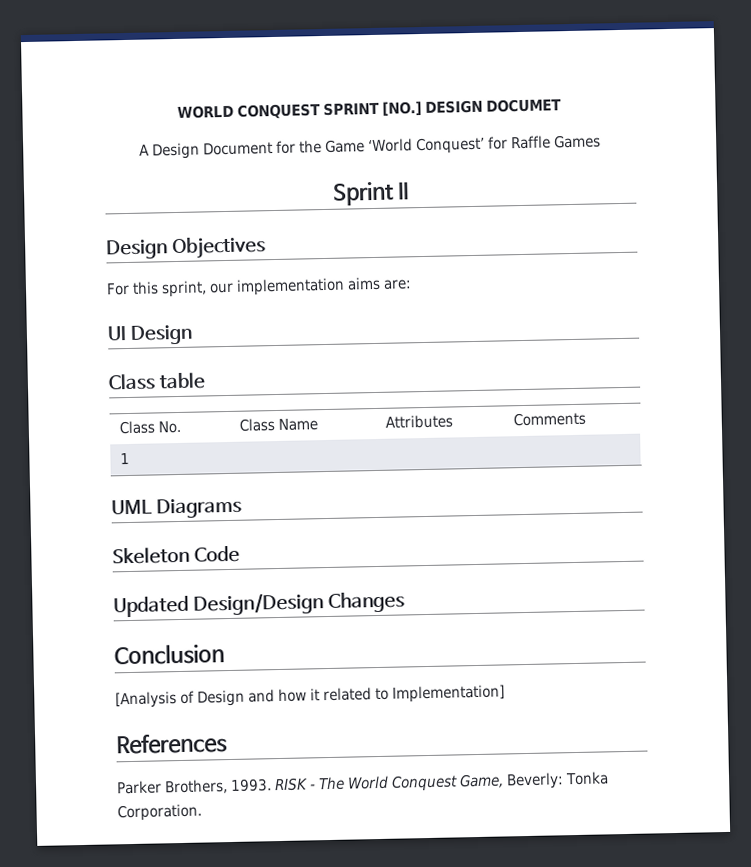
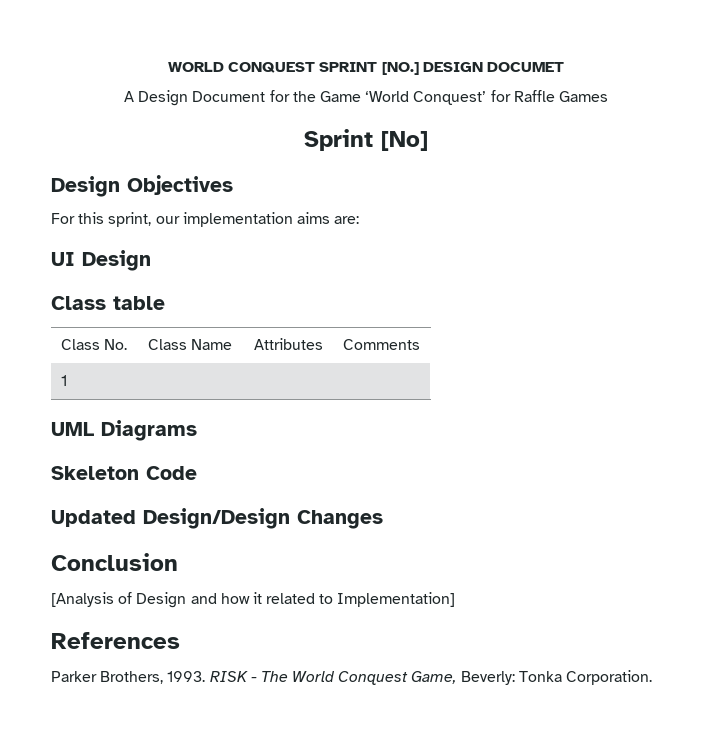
- Sprint II
+ Sprint [No]

